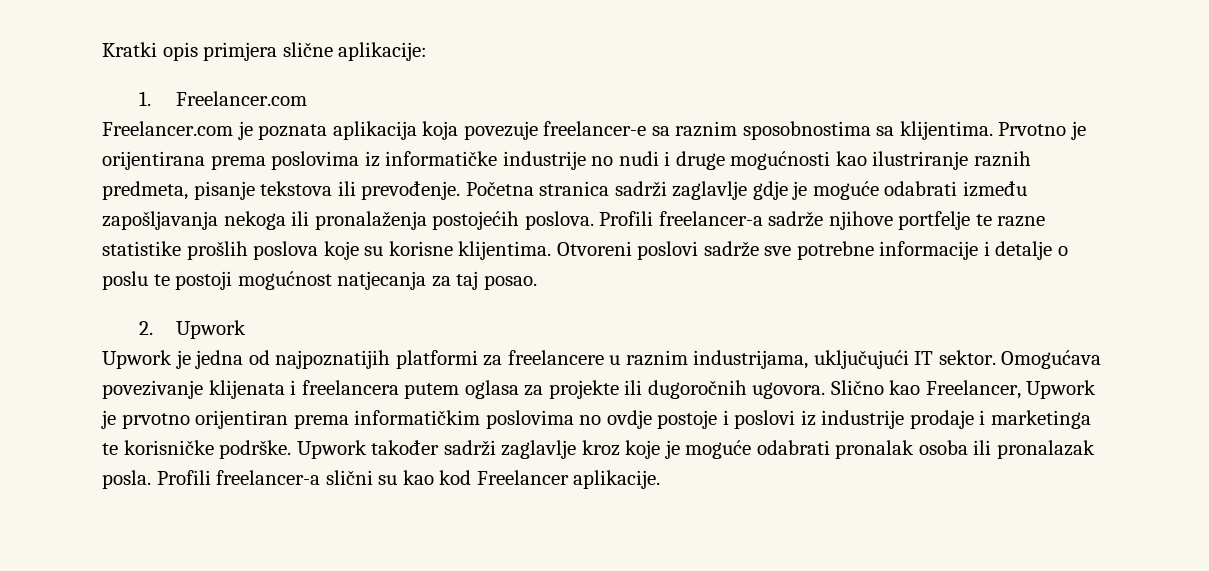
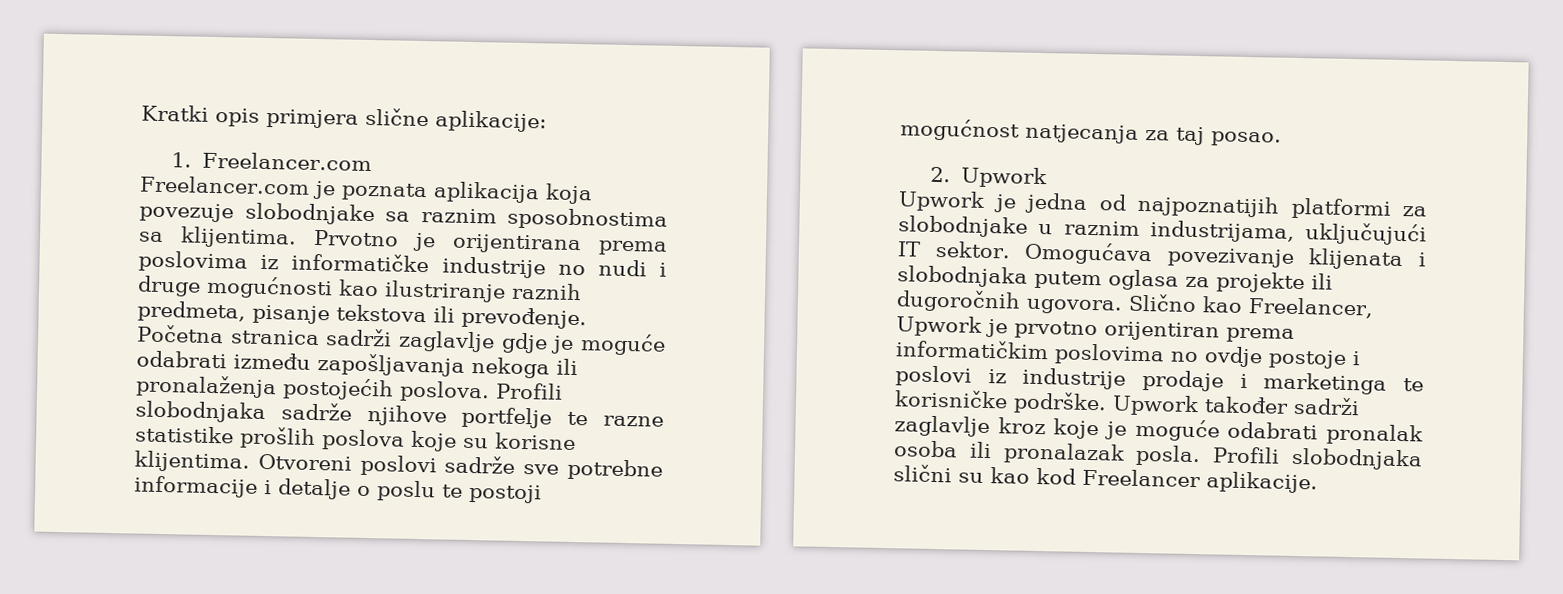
- Freelancer.com je poznata aplikacija koja povezuje freelancer-e sa raznim sposobnostima sa klijentima.
+ Freelancer.com je poznata aplikacija koja povezuje slobodnjake sa raznim sposobnostima sa klijentima.
- Profili freelancer-a sadrže njihove portfelje te razne statistike prošlih poslova koje su korisne klijentima.
+ Profili slobodnjaka sadrže njihove portfelje te razne statistike prošlih poslova koje su korisne klijentima.
- Upwork je jedna od najpoznatijih platformi za freelancere u raznim industrijama, uključujući IT sektor.
+ Upwork je jedna od najpoznatijih platformi za slobodnjake u raznim industrijama, uključujući IT sektor.
- Omogućava povezivanje klijenata i freelancera putem oglasa za projekte ili dugoročnih ugovora.
+ Omogućava povezivanje klijenata i slobodnjaka putem oglasa za projekte ili dugoročnih ugovora.
- Profili freelancer-a slični su kao kod Freelancer aplikacije.
+ Profili slobodnjaka slični su kao kod Freelancer aplikacije.

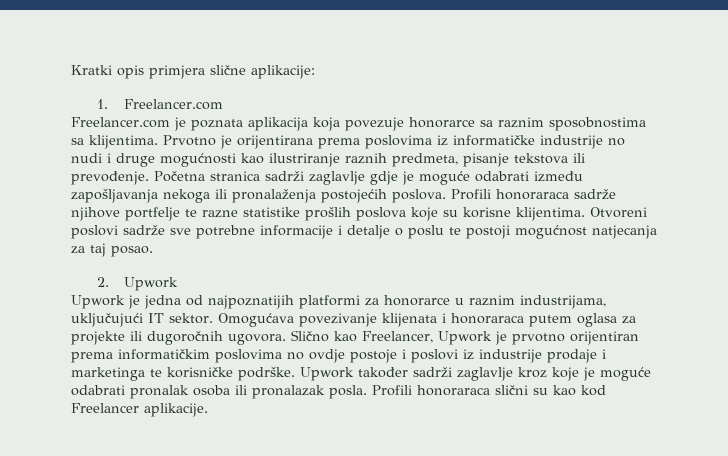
- Freelancer.com je poznata aplikacija koja povezuje slobodnjake sa raznim sposobnostima sa klijentima.
+ Freelancer.com je poznata aplikacija koja povezuje honorarce sa raznim sposobnostima sa klijentima.
- Profili slobodnjaka sadrže njihove portfelje te razne statistike prošlih poslova koje su korisne klijentima.
+ Profili honoraraca sadrže njihove portfelje te razne statistike prošlih poslova koje su korisne klijentima.
- Upwork je jedna od najpoznatijih platformi za slobodnjake u raznim industrijama, uključujući IT sektor.
+ Upwork je jedna od najpoznatijih platformi za honorarce u raznim industrijama, uključujući IT sektor.
- Omogućava povezivanje klijenata i slobodnjaka putem oglasa za projekte ili dugoročnih ugovora.
+ Omogućava povezivanje klijenata i honoraraca putem oglasa za projekte ili dugoročnih ugovora.
- Profili slobodnjaka slični su kao kod Freelancer aplikacije.
+ Profili honoraraca slični su kao kod Freelancer aplikacije.

